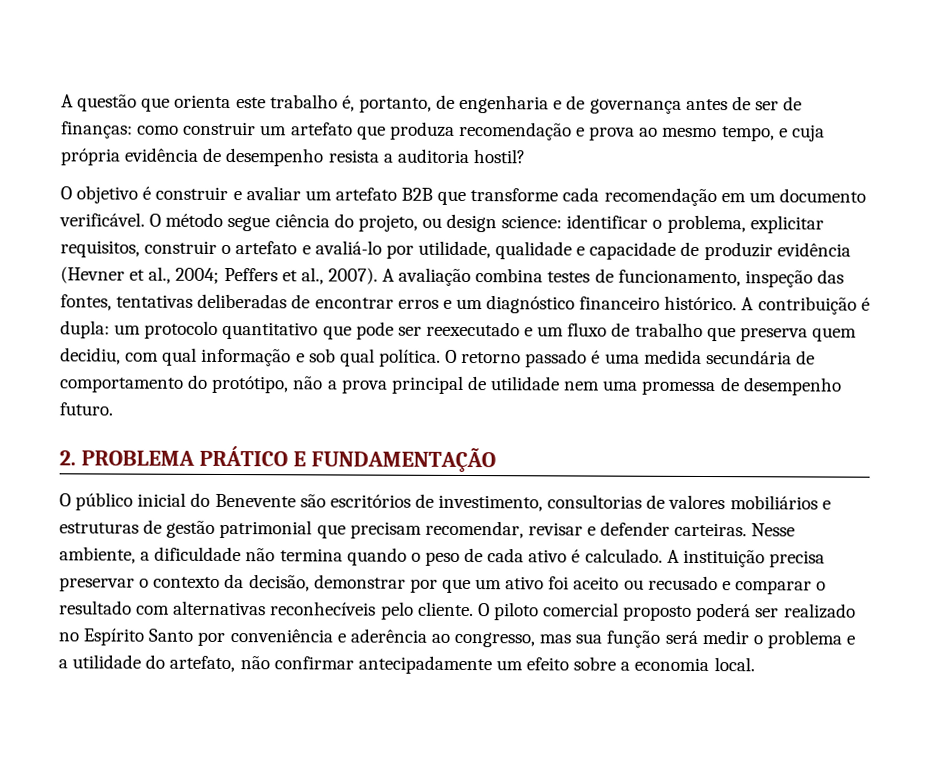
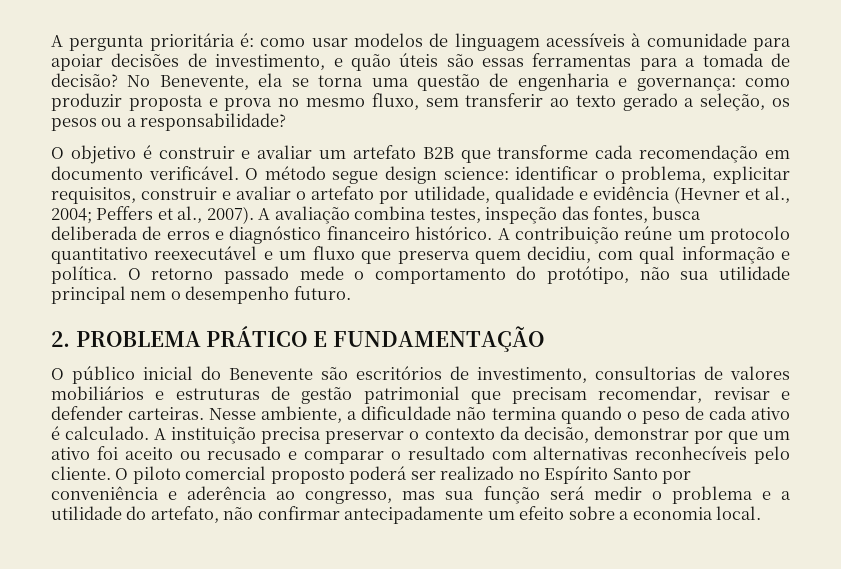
- A questão que orienta este trabalho é, portanto, de engenharia e de governança antes de ser de finanças: como construir um artefato que produza recomendação e prova ao mesmo tempo, e cuja própria evidência de desempenho resista a auditoria hostil?
+ A pergunta prioritária é: como usar modelos de linguagem acessíveis à comunidade para apoiar decisões de investimento, e quão úteis são essas ferramentas para a tomada de decisão? No Benevente, ela se torna uma questão de engenharia e governança: como produzir proposta e prova no mesmo fluxo, sem transferir ao texto gerado a seleção, os pesos ou a responsabilidade?
- O objetivo é construir e avaliar um artefato B2B que transforme cada recomendação em um documento verificável.
+ O objetivo é construir e avaliar um artefato B2B que transforme cada recomendação em documento verificável.
- O método segue ciência do projeto, ou design science: identificar o problema, explicitar requisitos, construir o artefato e avaliá-lo por utilidade, qualidade e capacidade de produzir evidência (Hevner et al., 2004; Peffers et al., 2007).
+ O método segue design science: identificar o problema, explicitar requisitos, construir e avaliar o artefato por utilidade, qualidade e evidência (Hevner et al., 2004; Peffers et al., 2007).
- A avaliação combina testes de funcionamento, inspeção das fontes, tentativas deliberadas de encontrar erros e um diagnóstico financeiro histórico.
+ A avaliação combina testes, inspeção das fontes, busca deliberada de erros e diagnóstico financeiro histórico.
- A contribuição é dupla: um protocolo quantitativo que pode ser reexecutado e um fluxo de trabalho que preserva quem decidiu, com qual informação e sob qual política.
+ A contribuição reúne um protocolo quantitativo reexecutável e um fluxo que preserva quem decidiu, com qual informação e política.
- O retorno passado é uma medida secundária de comportamento do protótipo, não a prova principal de utilidade nem uma promessa de desempenho futuro.
+ O retorno passado mede o comportamento do protótipo, não sua utilidade principal nem o desempenho futuro.

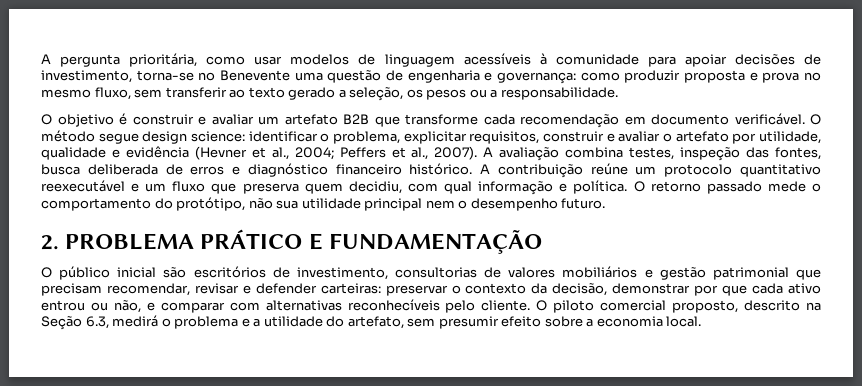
- A pergunta prioritária é: como usar modelos de linguagem acessíveis à comunidade para apoiar decisões de investimento, e quão úteis são essas ferramentas para a tomada de decisão? No Benevente, ela se torna uma questão de engenharia e governança: como produzir proposta e prova no mesmo fluxo, sem transferir ao texto gerado a seleção, os pesos ou a responsabilidade?
+ A pergunta prioritária, como usar modelos de linguagem acessíveis à comunidade para apoiar decisões de investimento, torna-se no Benevente uma questão de engenharia e governança: como produzir proposta e prova no mesmo fluxo, sem transferir ao texto gerado a seleção, os pesos ou a responsabilidade.
- O público inicial do Benevente são escritórios de investimento, consultorias de valores mobiliários e estruturas de gestão patrimonial que precisam recomendar, revisar e defender carteiras. Nesse ambiente, a dificuldade não termina quando o peso de cada ativo é calculado. A instituição precisa preservar o contexto da decisão, demonstrar por que um ativo foi aceito ou recusado e comparar o resultado com alternativas reconhecíveis pelo cliente.
+ O público inicial são escritórios de investimento, consultorias de valores mobiliários e gestão patrimonial que precisam recomendar, revisar e defender carteiras: preservar o contexto da decisão, demonstrar por que cada ativo entrou ou não, e comparar com alternativas reconhecíveis pelo cliente.
- O piloto comercial proposto poderá ser realizado no Espírito Santo por conveniência e aderência ao congresso, mas sua função será medir o problema e a utilidade do artefato, não confirmar antecipadamente um efeito sobre a economia local.
+ O piloto comercial proposto, descrito na Seção 6.3, medirá o problema e a utilidade do artefato, sem presumir efeito sobre a economia local.

